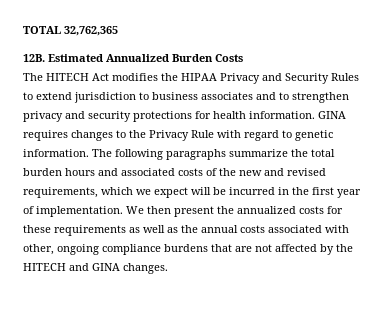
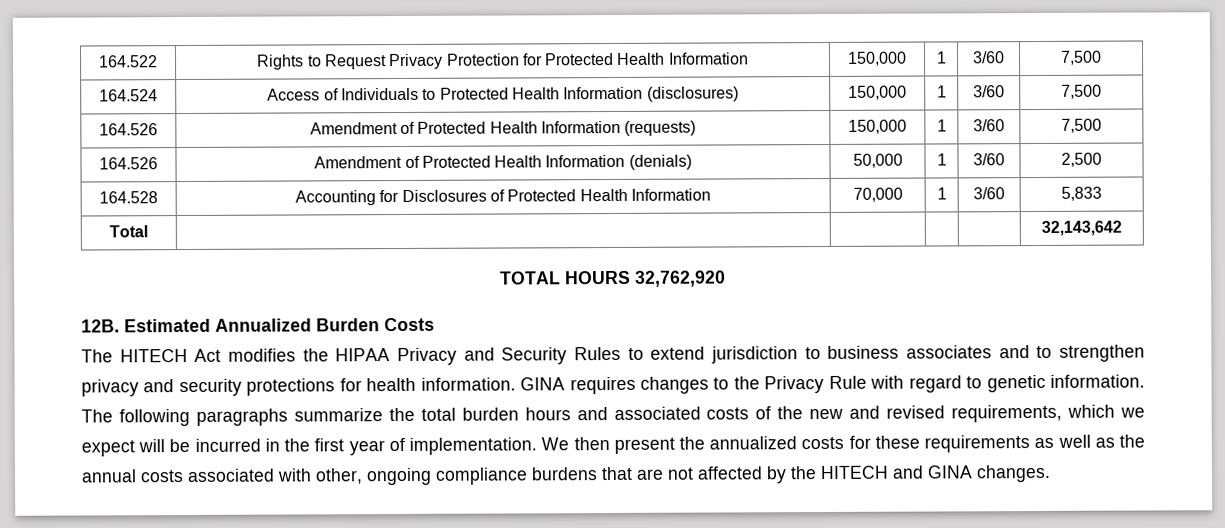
- TOTAL 32,762,365
+ 164.522 | Rights to Request Privacy Protection for Protected Health Information | 150,000 | 1 | 3/60 | 7,500
+ 164.524 | Access of Individuals to Protected Health Information (disclosures) | 150,000 | 1 | 3/60 | 7,500
+ 164.526 | Amendment of Protected Health Information (requests) | 150,000 | 1 | 3/60 | 7,500
+ 164.526 | Amendment of Protected Health Information (denials) | 50,000 | 1 | 3/60 | 2,500
+ 164.528 | Accounting for Disclosures of Protected Health Information | 70,000 | 1 | 3/60 | 5,833
+ Total | | | | | 32,143,642
+ TOTAL HOURS 32,762,920

